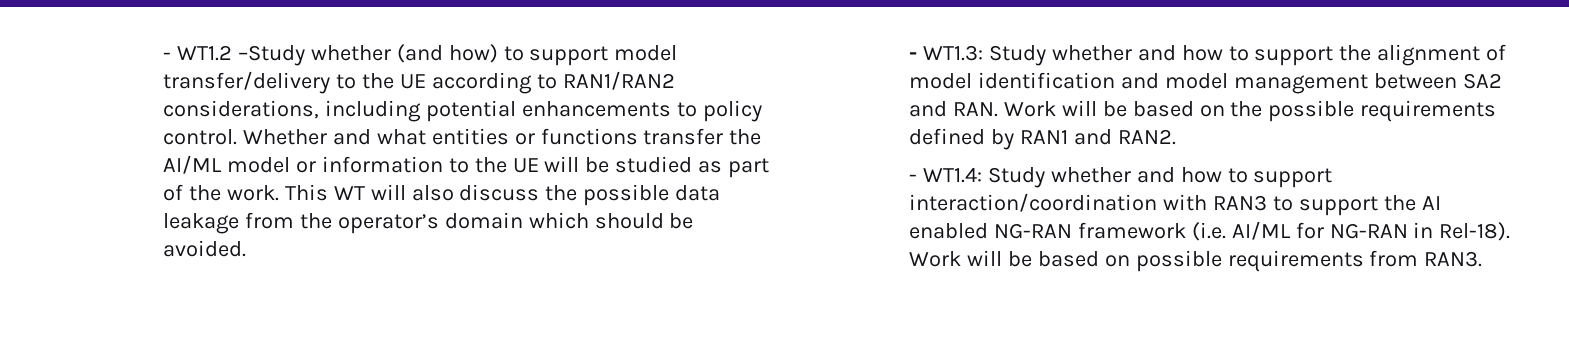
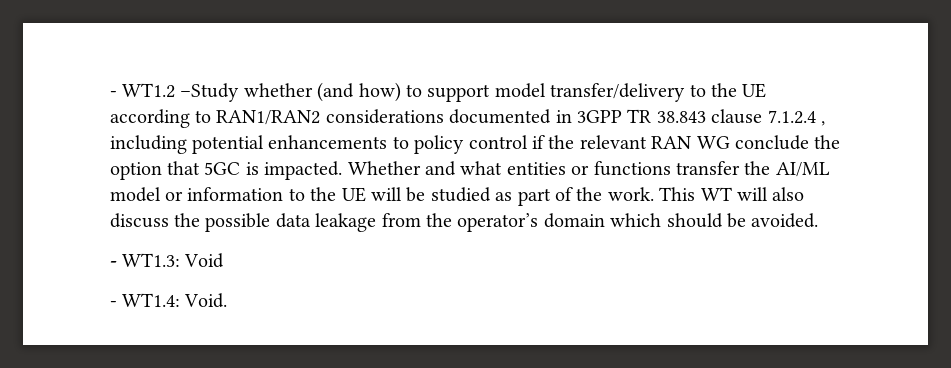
- - WT1.2 –Study whether (and how) to support model transfer/delivery to the UE according to RAN1/RAN2 considerations, including potential enhancements to policy control.
+ - WT1.2 –Study whether (and how) to support model transfer/delivery to the UE according to RAN1/RAN2 considerations documented in 3GPP TR 38.843 clause 7.1.2.4 , including potential enhancements to policy control if the relevant RAN WG conclude the option that 5GC is impacted.
- - WT1.3: Study whether and how to support the alignment of model identification and model management between SA2 and RAN. Work will be based on the possible requirements defined by RAN1 and RAN2.
- - WT1.4: Study whether and how to support interaction/coordination with RAN3 to support the AI enabled NG-RAN framework (i.e. AI/ML for NG-RAN in Rel-18). Work will be based on possible requirements from RAN3.
+ - WT1.3: Void
+ - WT1.4: Void.

